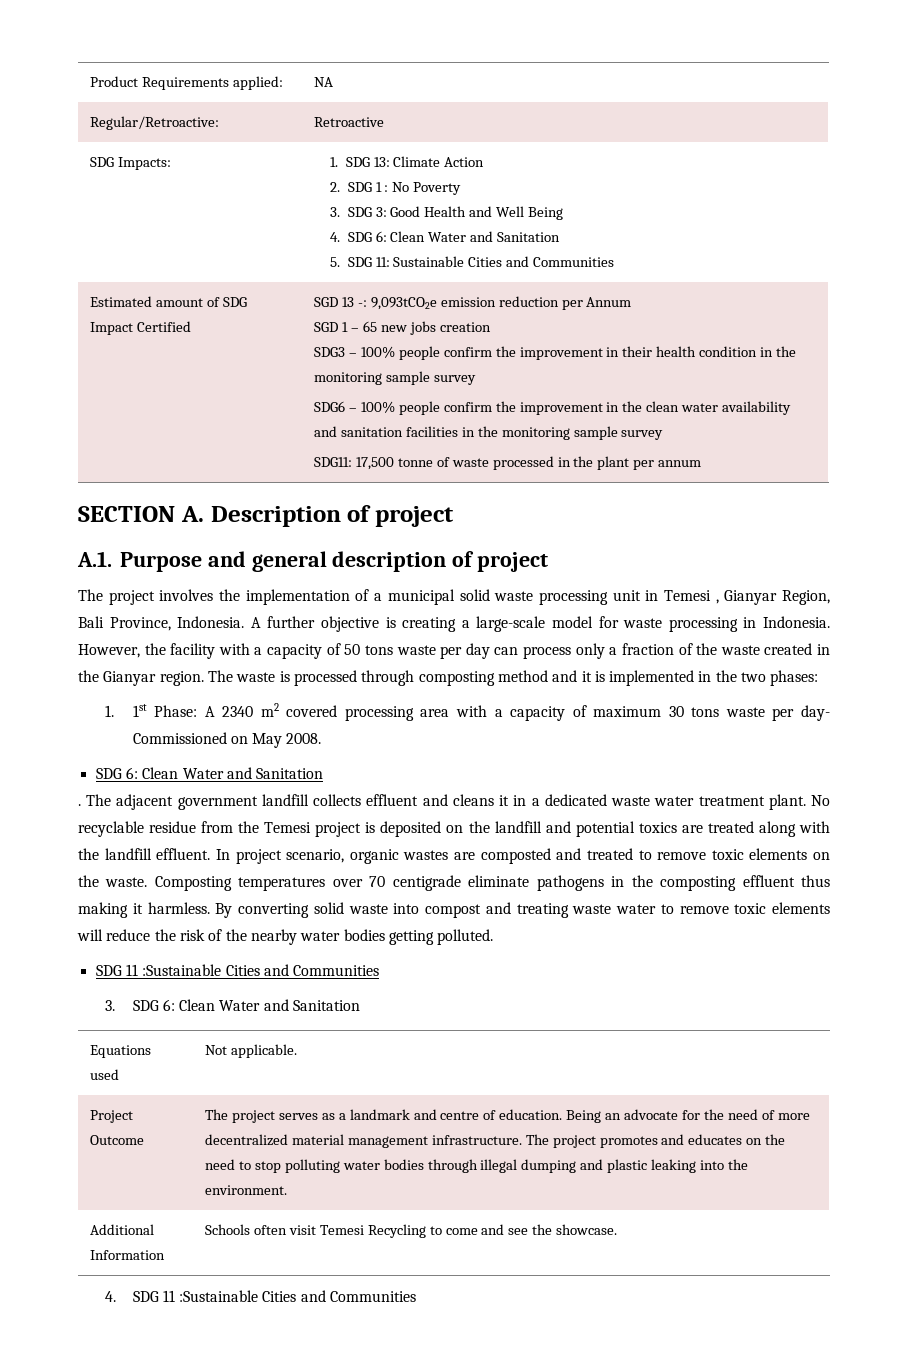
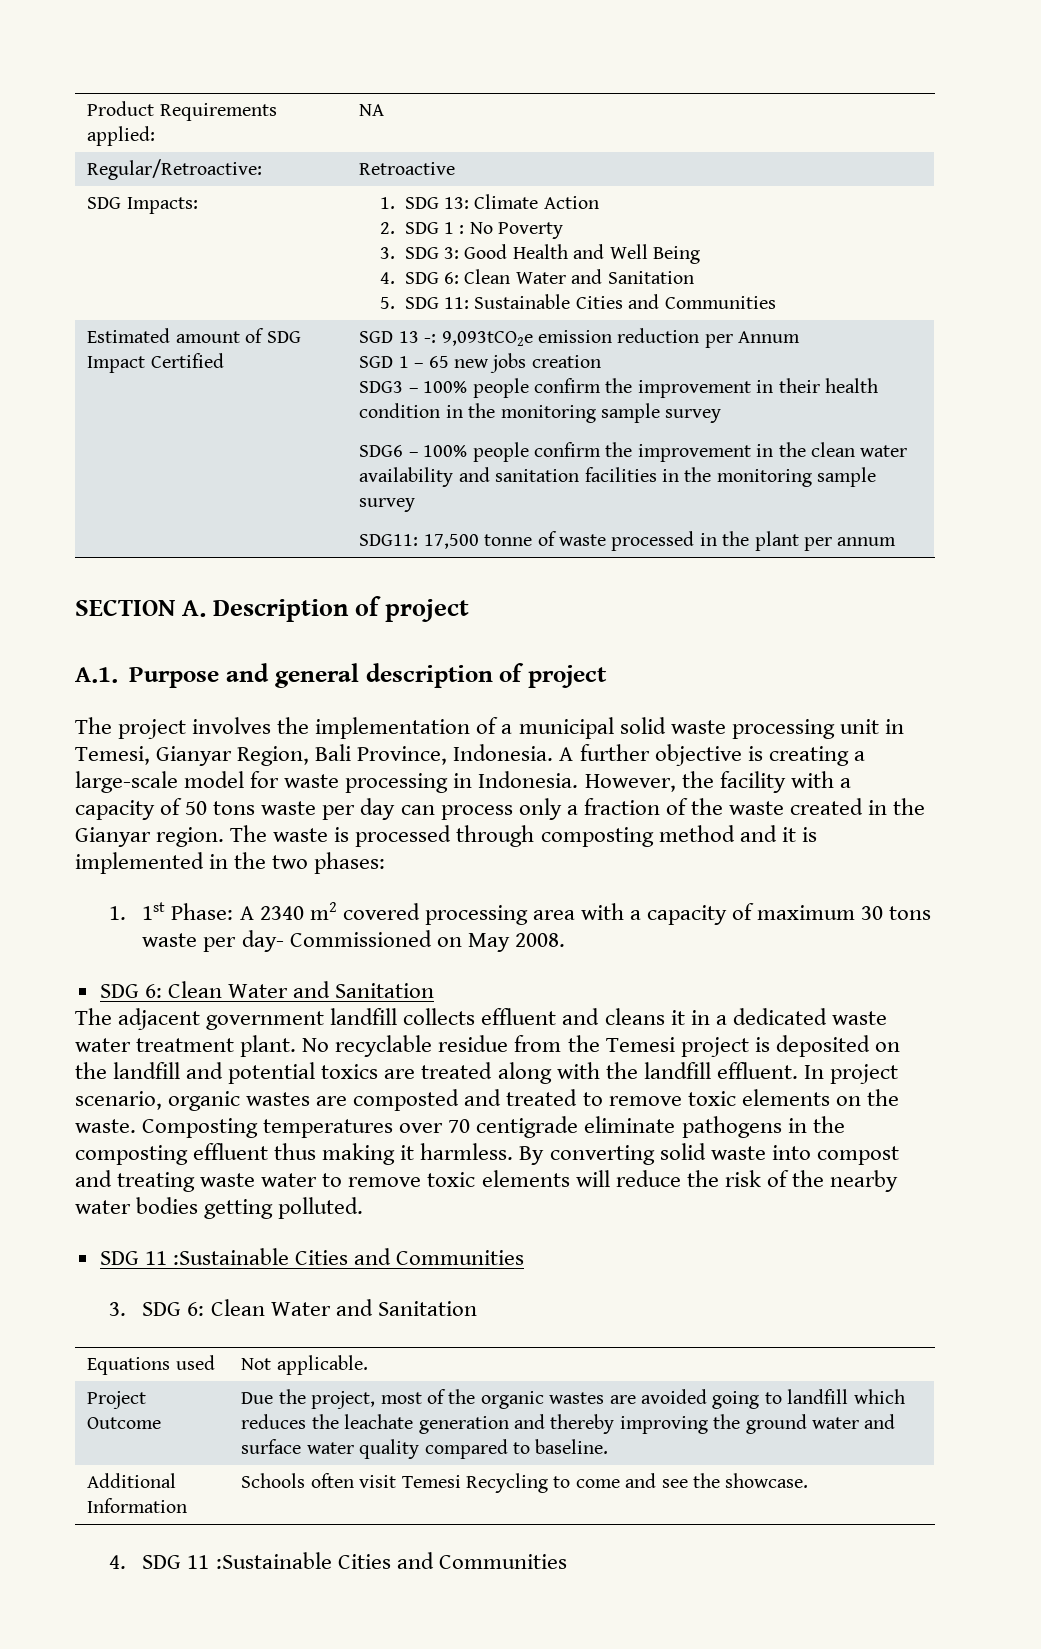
- The project involves the implementation of a municipal solid waste processing unit in Temesi , Gianyar Region, Bali Province, Indonesia.
+ The project involves the implementation of a municipal solid waste processing unit in Temesi, Gianyar Region, Bali Province, Indonesia.
- .
- The project serves as a landmark and centre of education. Being an advocate for the need of more decentralized material management infrastructure. The project promotes and educates on the need to stop polluting water bodies through illegal dumping and plastic leaking into the environment.
+ Due the project, most of the organic wastes are avoided going to landfill which reduces the leachate generation and thereby improving the ground water and surface water quality compared to baseline.

